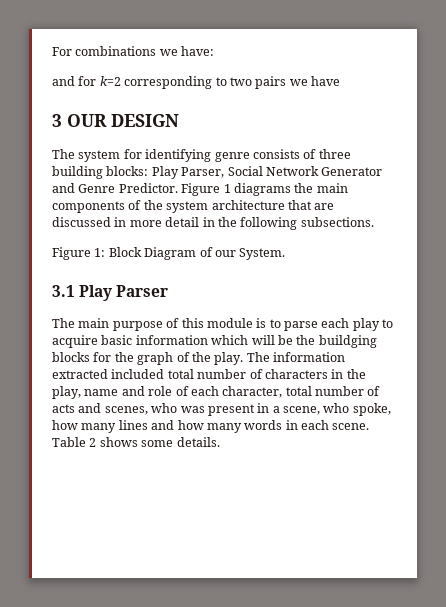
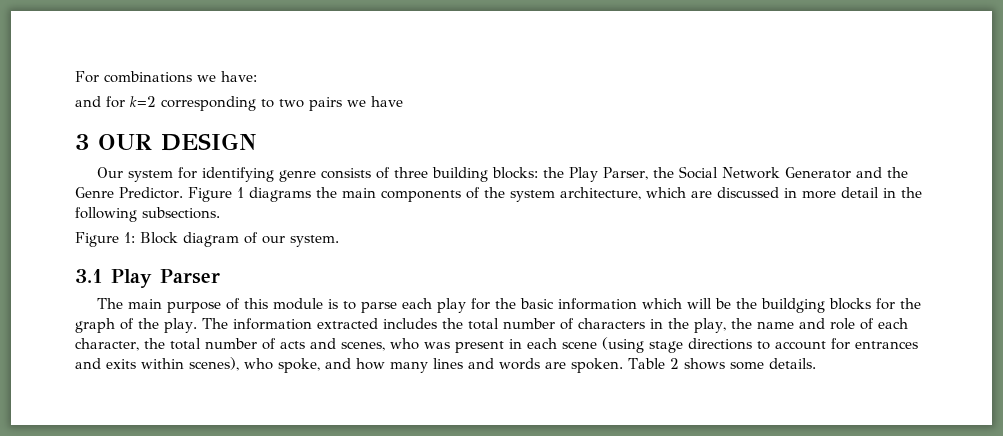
- The system for identifying genre consists of three building blocks: Play Parser, Social Network Generator and Genre Predictor.
+ Our system for identifying genre consists of three building blocks: the Play Parser, the Social Network Generator and the Genre Predictor.
- Figure 1 diagrams the main components of the system architecture that are discussed in more detail in the following subsections.
+ Figure 1 diagrams the main components of the system architecture, which are discussed in more detail in the following subsections.
- Figure 1: Block Diagram of our System.
+ Figure 1: Block diagram of our system.
- The main purpose of this module is to parse each play to acquire basic information which will be the buildging blocks for the graph of the play.
+ The main purpose of this module is to parse each play for the basic information which will be the buildging blocks for the graph of the play.
- The information extracted included total number of characters in the play, name and role of each character, total number of acts and scenes, who was present in a scene, who spoke, how many lines and how many words in each scene.
+ The information extracted includes the total number of characters in the play, the name and role of each character, the total number of acts and scenes, who was present in each scene (using stage directions to account for entrances and exits within scenes), who spoke, and how many lines and words are spoken.

